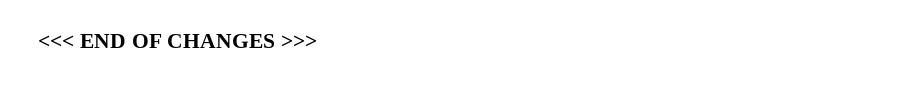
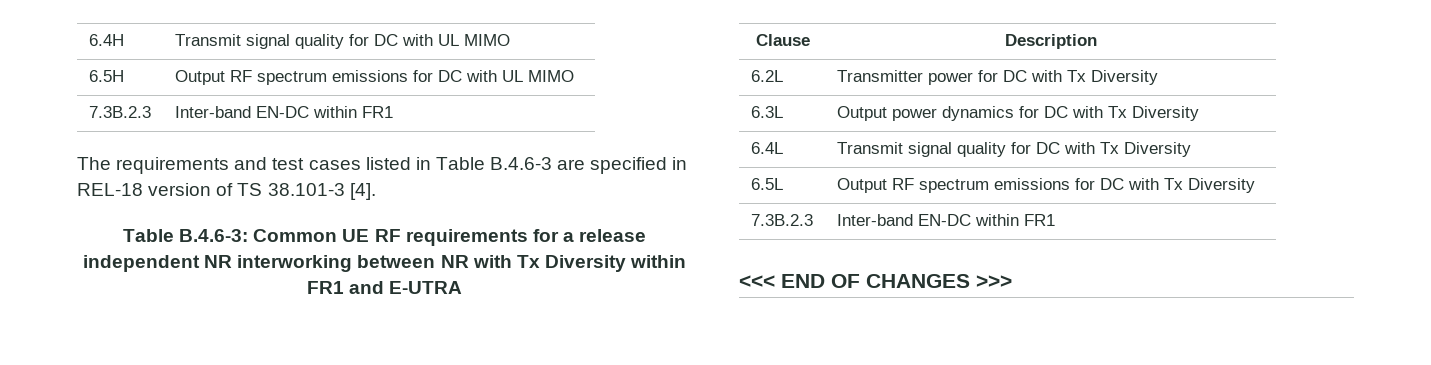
+ 6.4H | Transmit signal quality for DC with UL MIMO
+ 6.5H | Output RF spectrum emissions for DC with UL MIMO
+ 7.3B.2.3 | Inter-band EN-DC within FR1
+ The requirements and test cases listed in Table B.4.6-3 are specified in REL-18 version of TS 38.101-3 [4].
+ Table B.4.6-3: Common UE RF requirements for a release independent NR interworking between NR with Tx Diversity within FR1 and E-UTRA
+ Clause | Description
+ 6.2L | Transmitter power for DC with Tx Diversity
+ 6.3L | Output power dynamics for DC with Tx Diversity
+ 6.4L | Transmit signal quality for DC with Tx Diversity
+ 6.5L | Output RF spectrum emissions for DC with Tx Diversity
+ 7.3B.2.3 | Inter-band EN-DC within FR1

